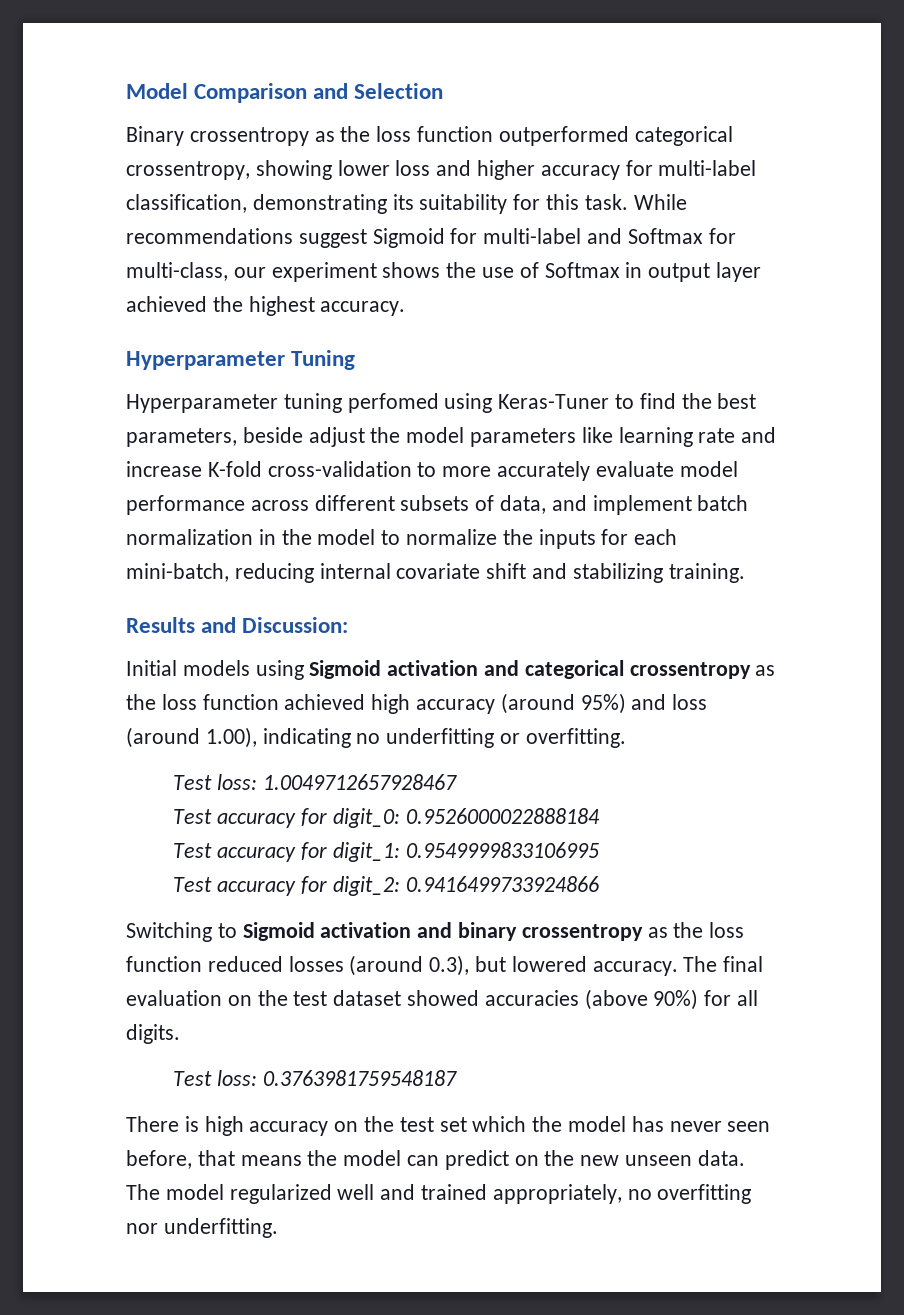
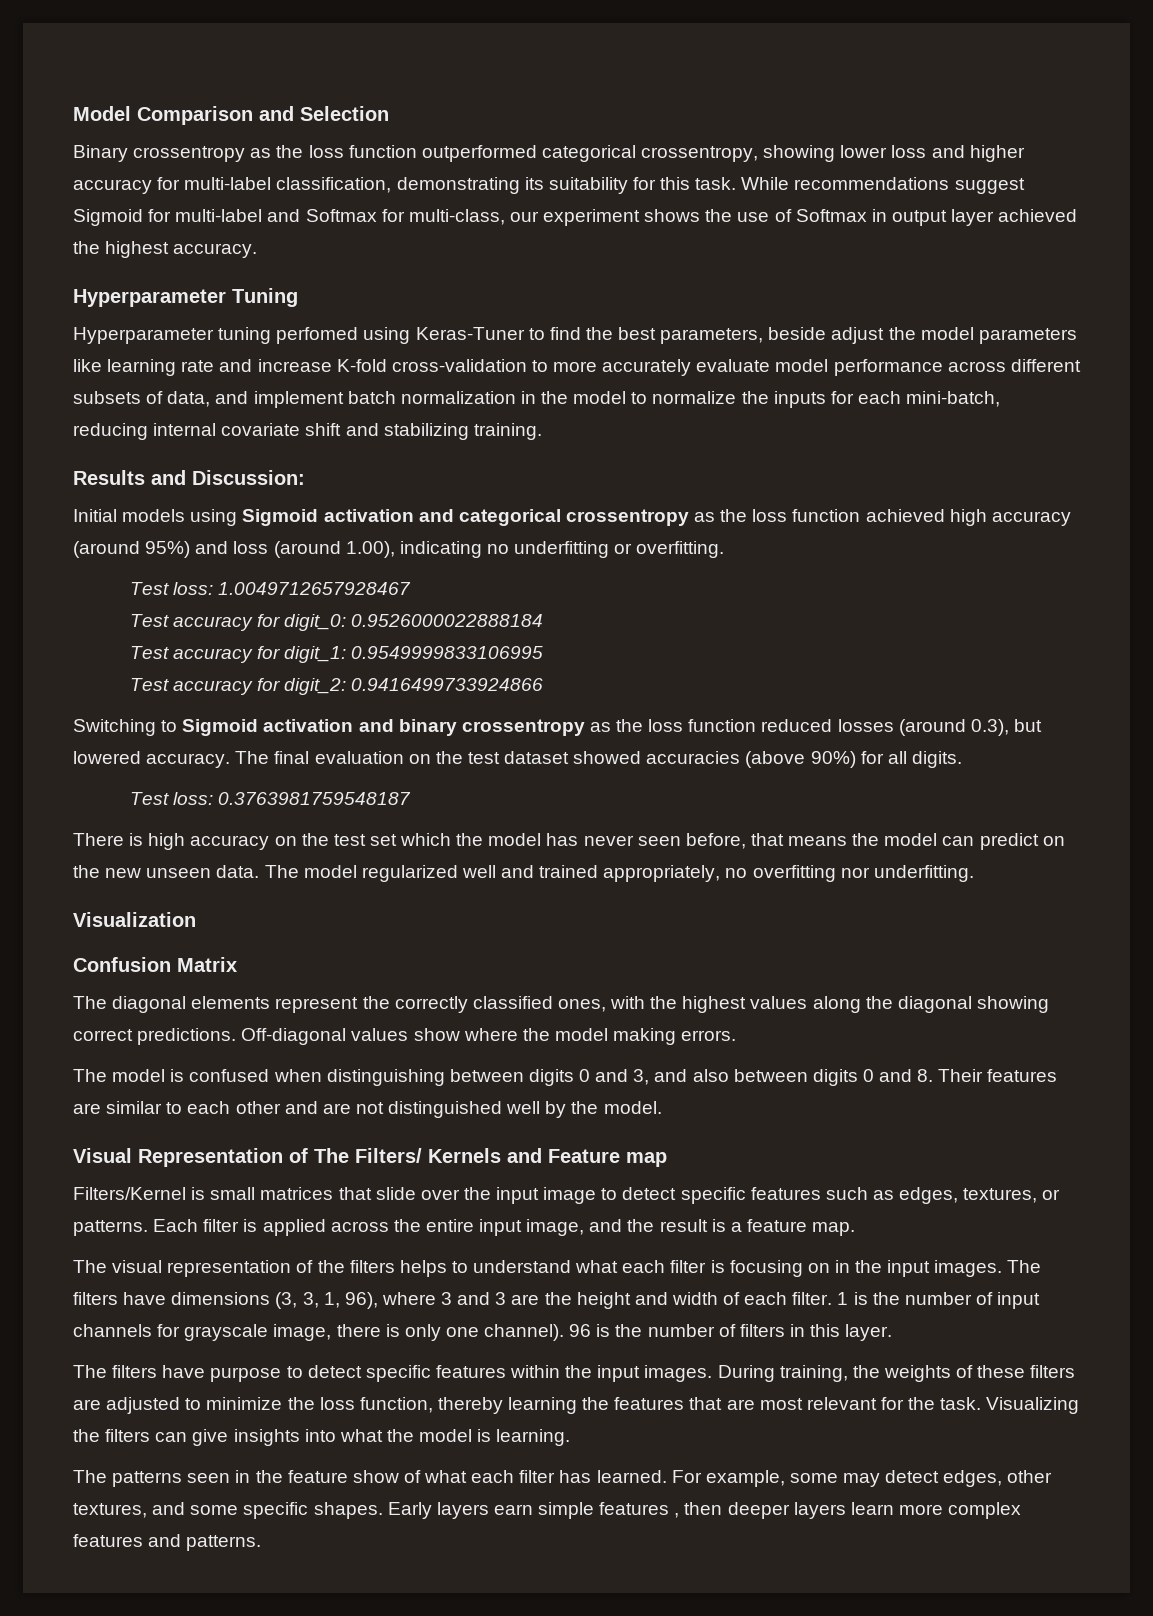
+ Visualization
+ Confusion Matrix
+ The diagonal elements represent the correctly classified ones, with the highest values along the diagonal showing correct predictions. Off-diagonal values show where the model making errors.
+ The model is confused when distinguishing between digits 0 and 3, and also between digits 0 and 8. Their features are similar to each other and are not distinguished well by the model.
+ Visual Representation of The Filters/ Kernels and Feature map
+ Filters/Kernel is small matrices that slide over the input image to detect specific features such as edges, textures, or patterns. Each filter is applied across the entire input image, and the result is a feature map.
+ The visual representation of the filters helps to understand what each filter is focusing on in the input images. The filters have dimensions (3, 3, 1, 96), where 3 and 3 are the height and width of each filter. 1 is the number of input channels for grayscale image, there is only one channel). 96 is the number of filters in this layer.
+ The filters have purpose to detect specific features within the input images. During training, the weights of these filters are adjusted to minimize the loss function, thereby learning the features that are most relevant for the task. Visualizing the filters can give insights into what the model is learning.
+ The patterns seen in the feature show of what each filter has learned. For example, some may detect edges, other textures, and some specific shapes. Early layers earn simple features , then deeper layers learn more complex features and patterns.

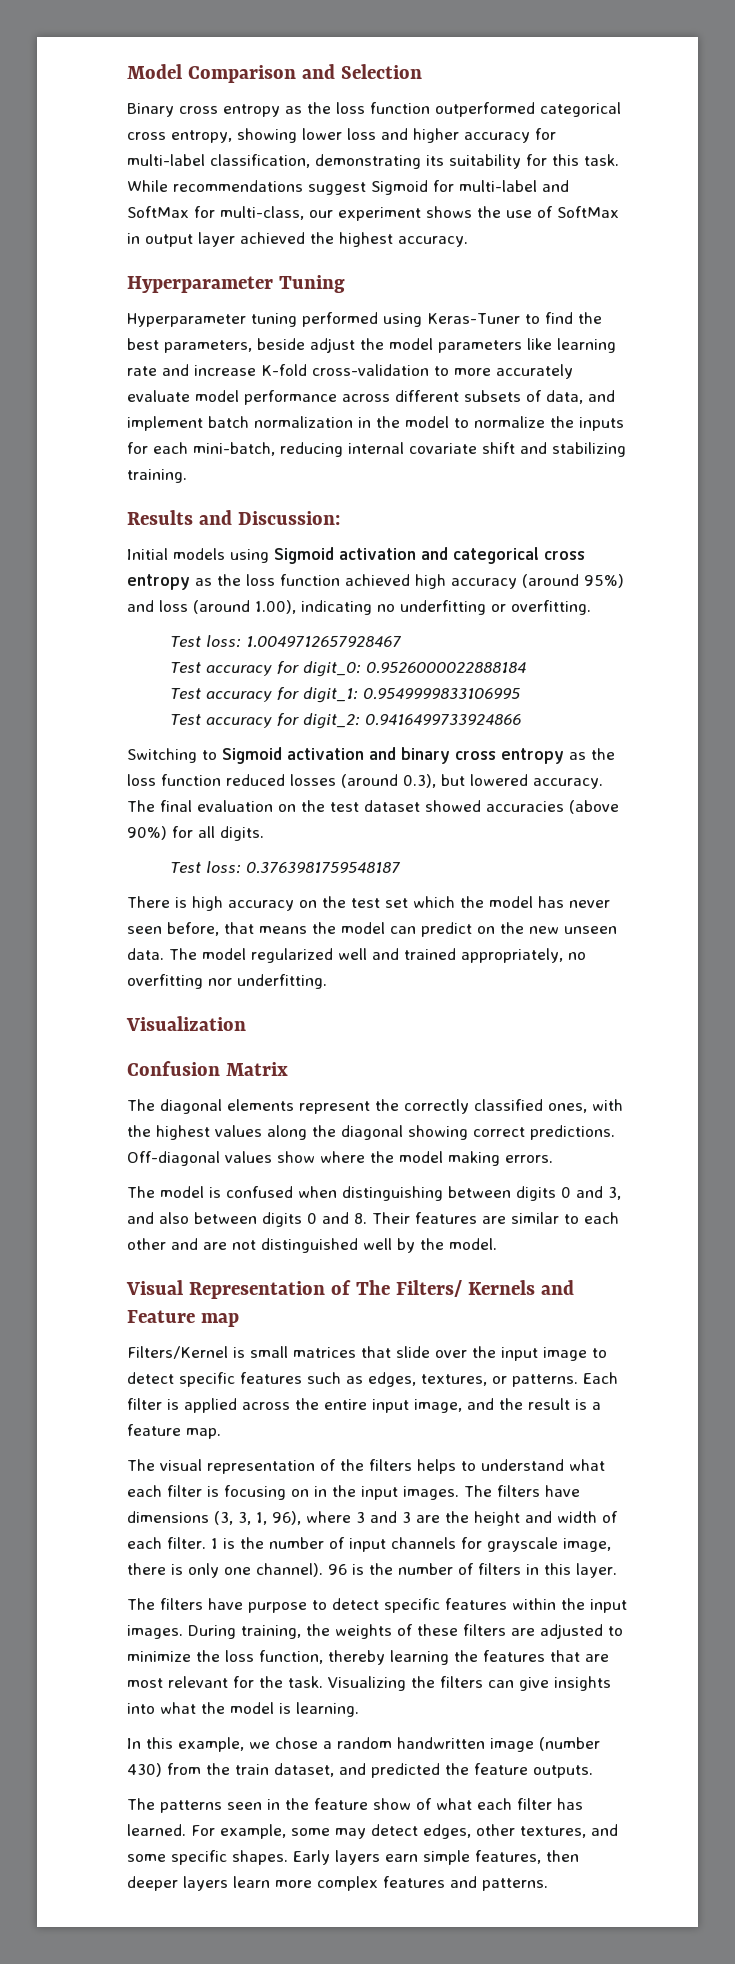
- Binary crossentropy as the loss function outperformed categorical crossentropy, showing lower loss and higher accuracy for multi-label classification, demonstrating its suitability for this task.
+ Binary cross entropy as the loss function outperformed categorical cross entropy, showing lower loss and higher accuracy for multi-label classification, demonstrating its suitability for this task.
- While recommendations suggest Sigmoid for multi-label and Softmax for multi-class, our experiment shows the use of Softmax in output layer achieved the highest accuracy.
+ While recommendations suggest Sigmoid for multi-label and SoftMax for multi-class, our experiment shows the use of SoftMax in output layer achieved the highest accuracy.
- Hyperparameter tuning perfomed using Keras-Tuner to find the best parameters, beside adjust the model parameters like learning rate and increase K-fold cross-validation to more accurately evaluate model performance across different subsets of data, and implement batch normalization in the model to normalize the inputs for each mini-batch, reducing internal covariate shift and stabilizing training.
+ Hyperparameter tuning performed using Keras-Tuner to find the best parameters, beside adjust the model parameters like learning rate and increase K-fold cross-validation to more accurately evaluate model performance across different subsets of data, and implement batch normalization in the model to normalize the inputs for each mini-batch, reducing internal covariate shift and stabilizing training.
- Initial models using Sigmoid activation and categorical crossentropy as the loss function achieved high accuracy (around 95%) and loss (around 1.00), indicating no underfitting or overfitting.
+ Initial models using Sigmoid activation and categorical cross entropy as the loss function achieved high accuracy (around 95%) and loss (around 1.00), indicating no underfitting or overfitting.
- Switching to Sigmoid activation and binary crossentropy as the loss function reduced losses (around 0.3), but lowered accuracy.
+ Switching to Sigmoid activation and binary cross entropy as the loss function reduced losses (around 0.3), but lowered accuracy.
+ In this example, we chose a random handwritten image (number 430) from the train dataset, and predicted the feature outputs.
- Early layers earn simple features , then deeper layers learn more complex features and patterns.
+ Early layers earn simple features, then deeper layers learn more complex features and patterns.

